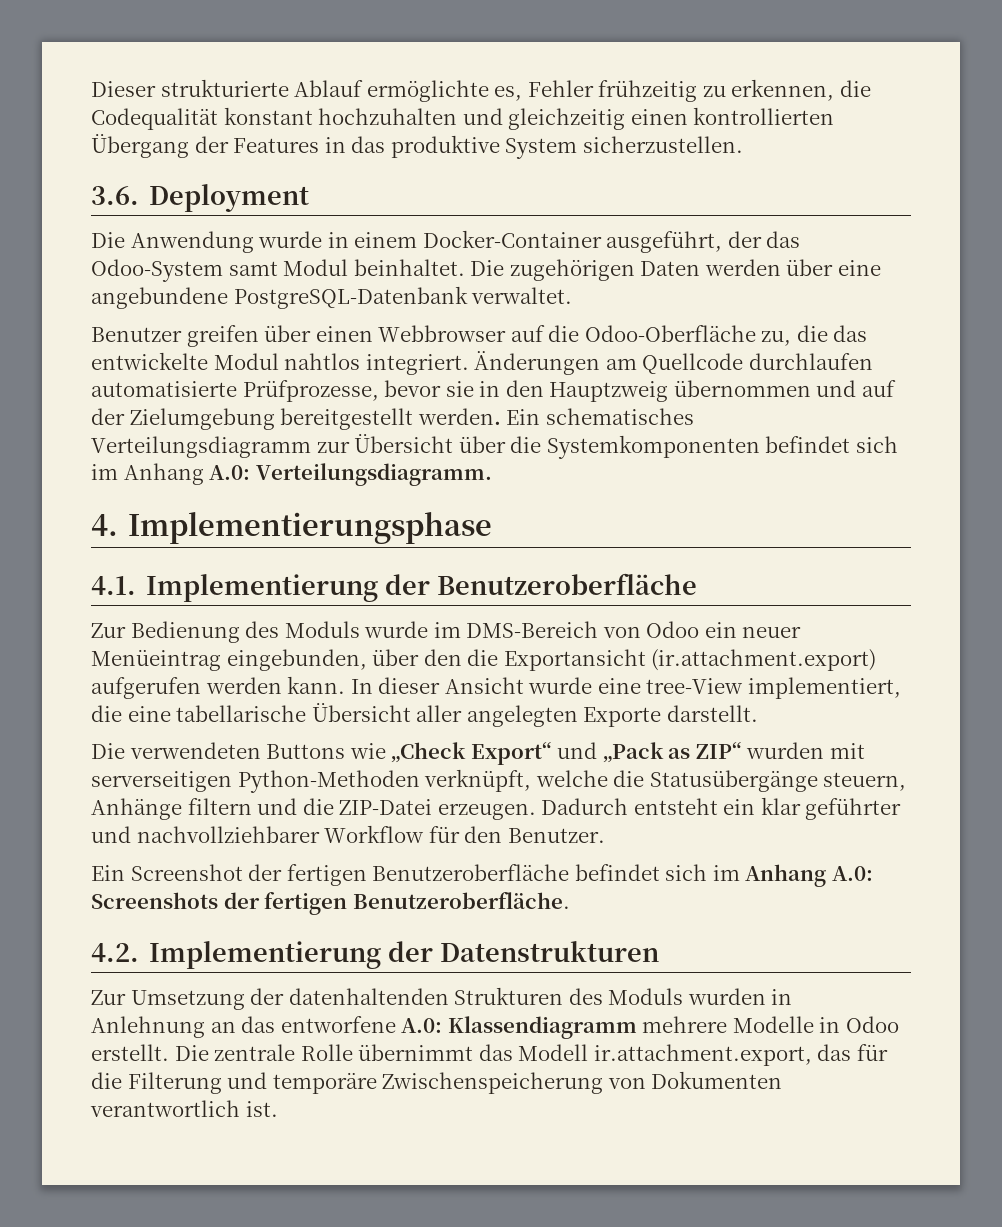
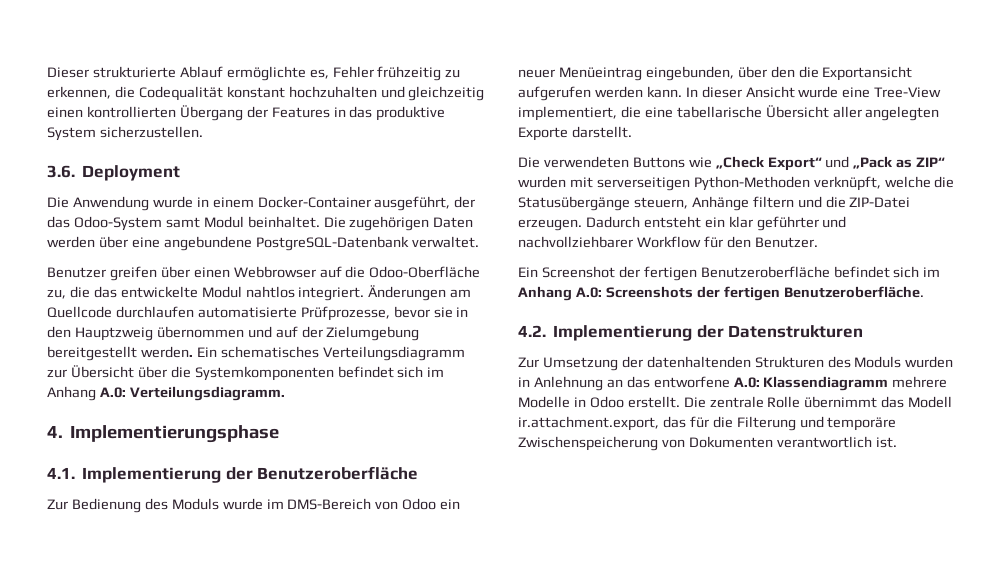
- Zur Bedienung des Moduls wurde im DMS-Bereich von Odoo ein neuer Menüeintrag eingebunden, über den die Exportansicht (ir.attachment.export) aufgerufen werden kann.
+ Zur Bedienung des Moduls wurde im DMS-Bereich von Odoo ein neuer Menüeintrag eingebunden, über den die Exportansicht aufgerufen werden kann.
- In dieser Ansicht wurde eine tree-View implementiert, die eine tabellarische Übersicht aller angelegten Exporte darstellt.
+ In dieser Ansicht wurde eine Tree-View implementiert, die eine tabellarische Übersicht aller angelegten Exporte darstellt.

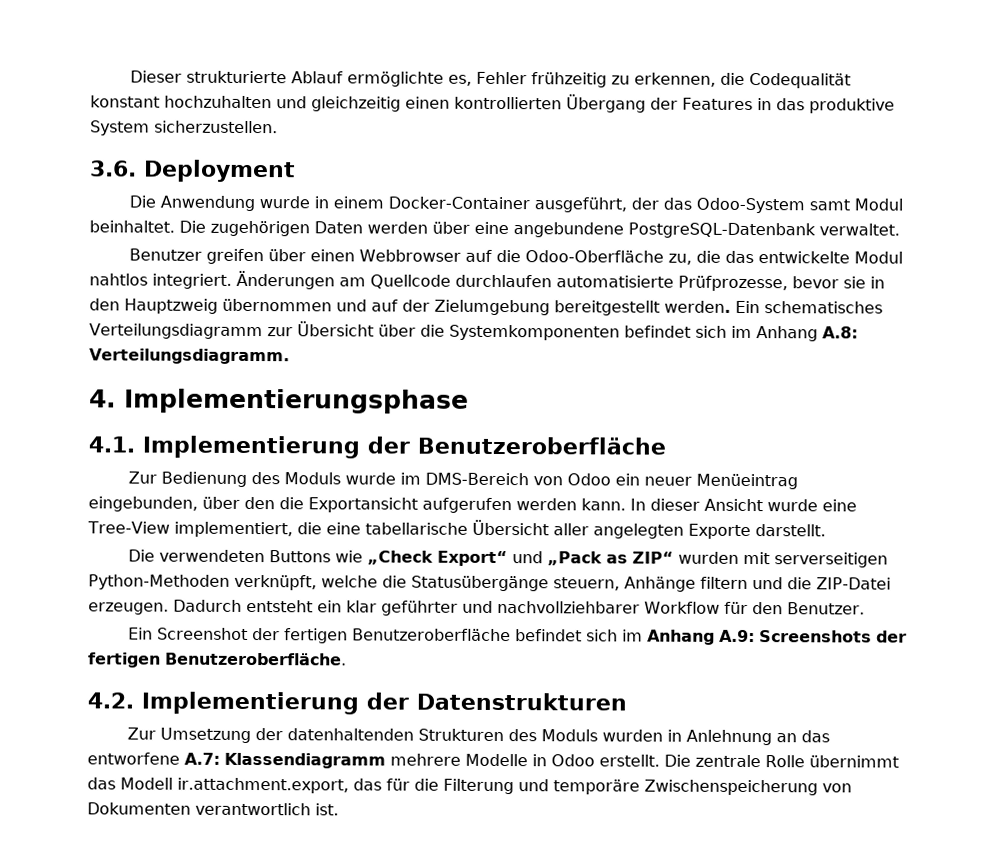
- Ein schematisches Verteilungsdiagramm zur Übersicht über die Systemkomponenten befindet sich im Anhang A.0: Verteilungsdiagramm.
+ Ein schematisches Verteilungsdiagramm zur Übersicht über die Systemkomponenten befindet sich im Anhang A.8: Verteilungsdiagramm.
- Ein Screenshot der fertigen Benutzeroberfläche befindet sich im Anhang A.0: Screenshots der fertigen Benutzeroberfläche.
+ Ein Screenshot der fertigen Benutzeroberfläche befindet sich im Anhang A.9: Screenshots der fertigen Benutzeroberfläche.
- Zur Umsetzung der datenhaltenden Strukturen des Moduls wurden in Anlehnung an das entworfene A.0: Klassendiagramm mehrere Modelle in Odoo erstellt.
+ Zur Umsetzung der datenhaltenden Strukturen des Moduls wurden in Anlehnung an das entworfene A.7: Klassendiagramm mehrere Modelle in Odoo erstellt.

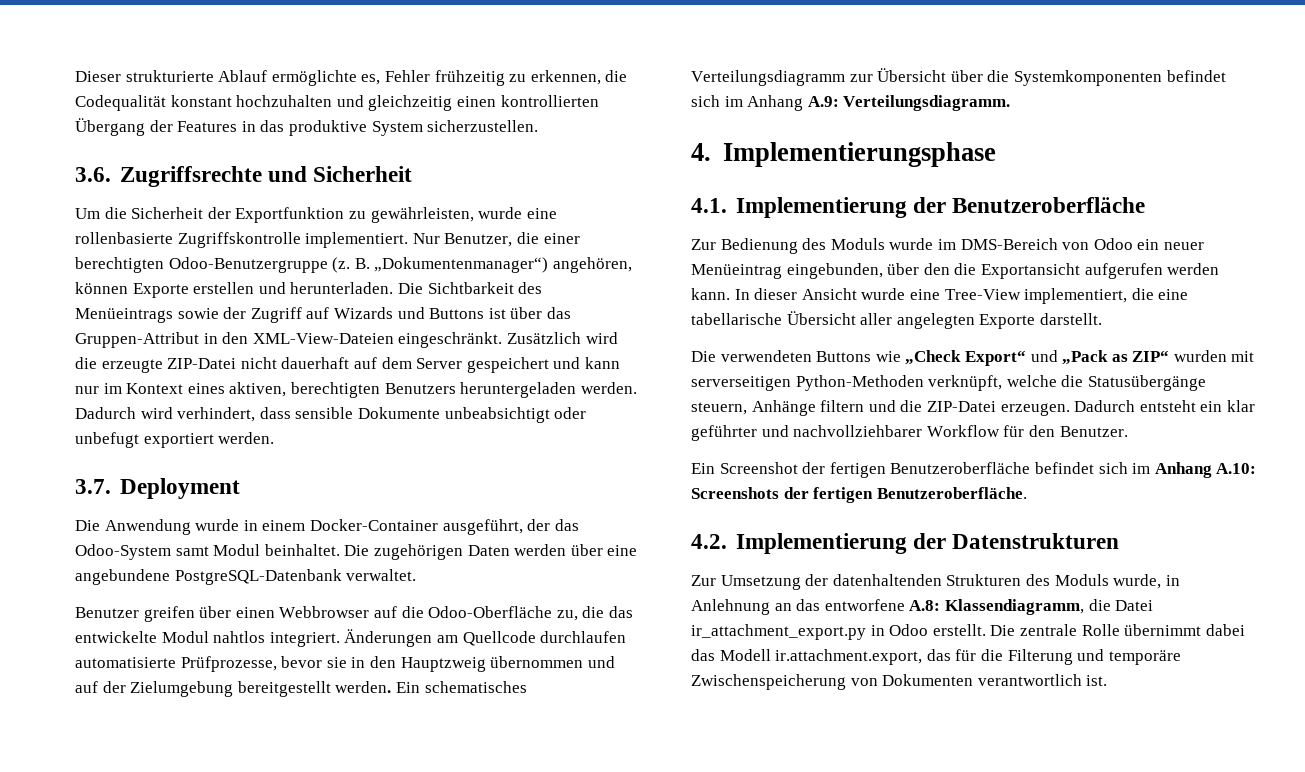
- 3.6. Deployment
+ 3.6. Zugriffsrechte und Sicherheit
+ Um die Sicherheit der Exportfunktion zu gewährleisten, wurde eine rollenbasierte Zugriffskontrolle implementiert. Nur Benutzer, die einer berechtigten Odoo-Benutzergruppe (z. B. „Dokumentenmanager“) angehören, können Exporte erstellen und herunterladen. Die Sichtbarkeit des Menüeintrags sowie der Zugriff auf Wizards und Buttons ist über das Gruppen-Attribut in den XML-View-Dateien eingeschränkt. Zusätzlich wird die erzeugte ZIP-Datei nicht dauerhaft auf dem Server gespeichert und kann nur im Kontext eines aktiven, berechtigten Benutzers heruntergeladen werden. Dadurch wird verhindert, dass sensible Dokumente unbeabsichtigt oder unbefugt exportiert werden.
+ 3.7. Deployment
- Ein schematisches Verteilungsdiagramm zur Übersicht über die Systemkomponenten befindet sich im Anhang A.8: Verteilungsdiagramm.
+ Ein schematisches Verteilungsdiagramm zur Übersicht über die Systemkomponenten befindet sich im Anhang A.9: Verteilungsdiagramm.
- Ein Screenshot der fertigen Benutzeroberfläche befindet sich im Anhang A.9: Screenshots der fertigen Benutzeroberfläche.
+ Ein Screenshot der fertigen Benutzeroberfläche befindet sich im Anhang A.10: Screenshots der fertigen Benutzeroberfläche.
- Zur Umsetzung der datenhaltenden Strukturen des Moduls wurden in Anlehnung an das entworfene A.7: Klassendiagramm mehrere Modelle in Odoo erstellt.
+ Zur Umsetzung der datenhaltenden Strukturen des Moduls wurde, in Anlehnung an das entworfene A.8: Klassendiagramm, die Datei ir_attachment_export.py in Odoo erstellt.
- Die zentrale Rolle übernimmt das Modell ir.attachment.export, das für die Filterung und temporäre Zwischenspeicherung von Dokumenten verantwortlich ist.
+ Die zentrale Rolle übernimmt dabei das Modell ir.attachment.export, das für die Filterung und temporäre Zwischenspeicherung von Dokumenten verantwortlich ist.

